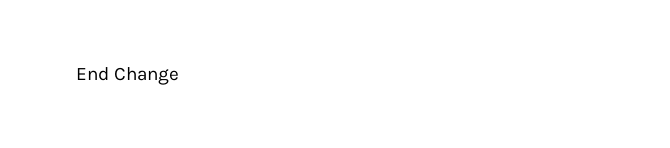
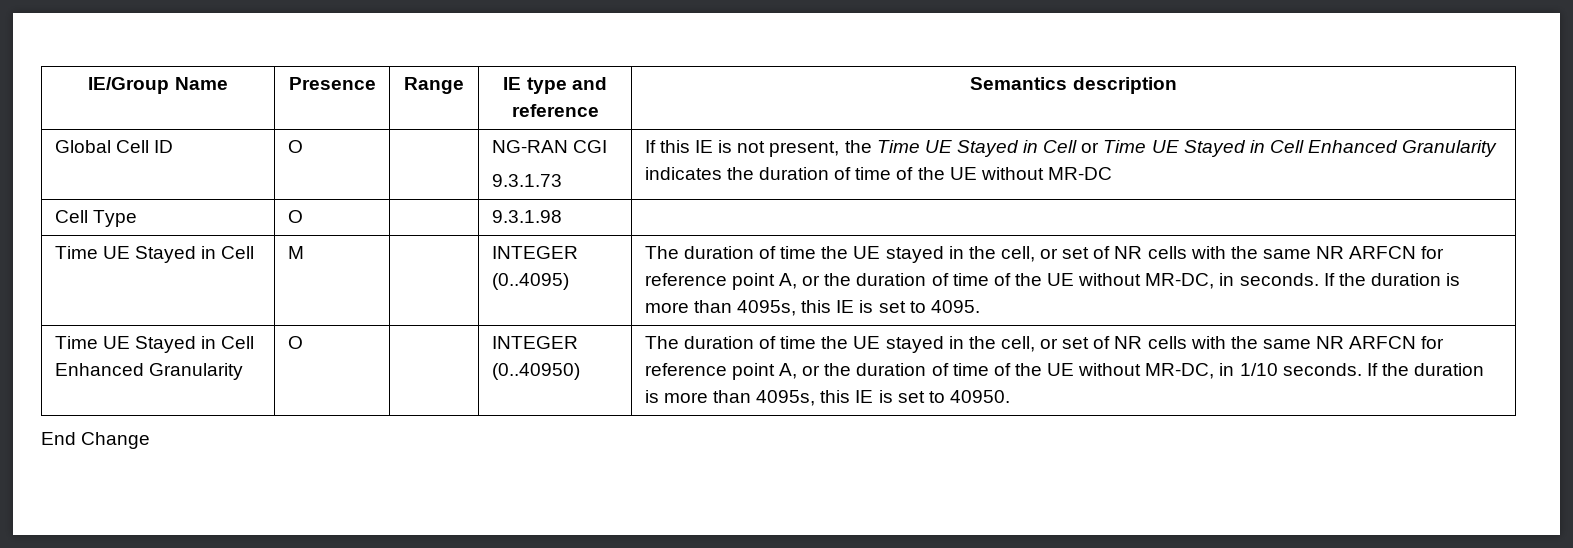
+ IE/Group Name | Presence | Range | IE type and reference | Semantics description
+ Global Cell ID | O | | NG-RAN CGI
+ 9.3.1.73 | If this IE is not present, the Time UE Stayed in Cell or Time UE Stayed in Cell Enhanced Granularity indicates the duration of time of the UE without MR-DC
+ Cell Type | O | | 9.3.1.98 |
+ Time UE Stayed in Cell | M | | INTEGER (0..4095) | The duration of time the UE stayed in the cell, or set of NR cells with the same NR ARFCN for reference point A, or the duration of time of the UE without MR-DC, in seconds. If the duration is more than 4095s, this IE is set to 4095.
+ Time UE Stayed in Cell Enhanced Granularity | O | | INTEGER (0..40950) | The duration of time the UE stayed in the cell, or set of NR cells with the same NR ARFCN for reference point A, or the duration of time of the UE without MR-DC, in 1/10 seconds. If the duration is more than 4095s, this IE is set to 40950.

